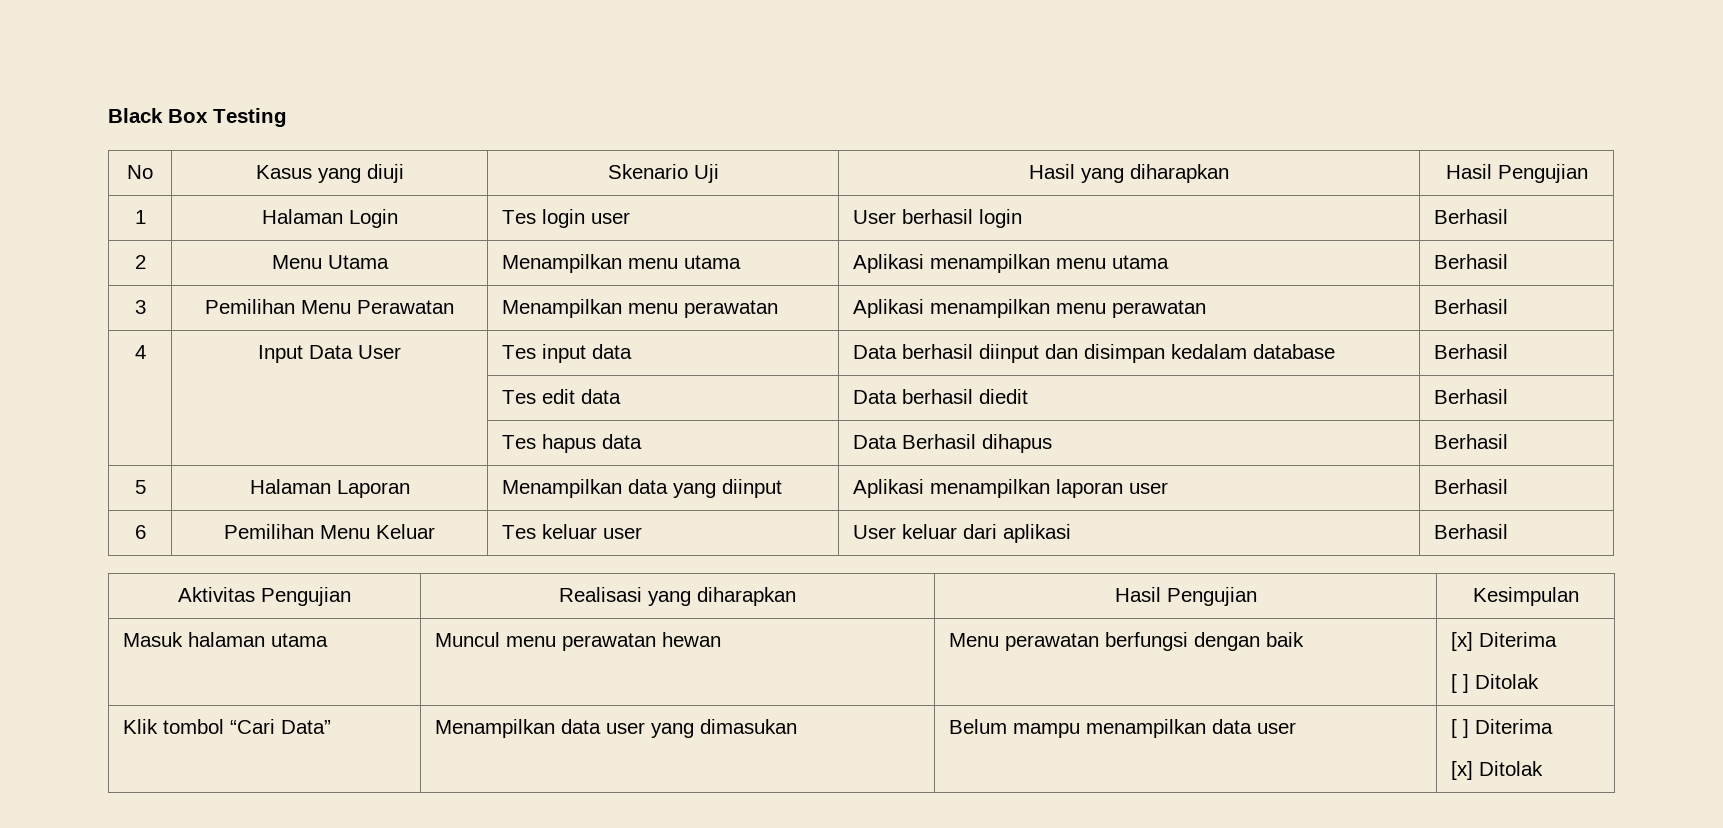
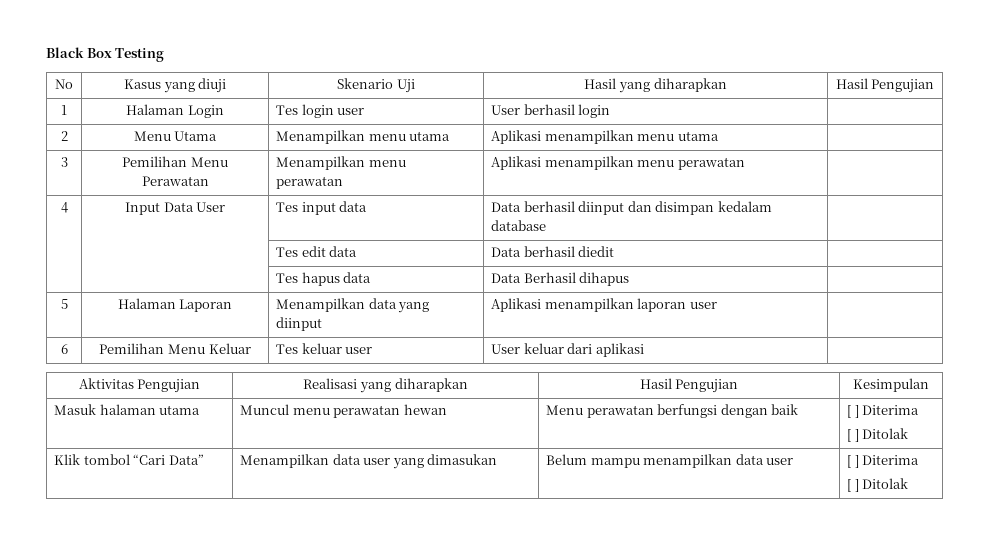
- 1 | Halaman Login | Tes login user | User berhasil login | Berhasil
+ 1 | Halaman Login | Tes login user | User berhasil login |
- 2 | Menu Utama | Menampilkan menu utama | Aplikasi menampilkan menu utama | Berhasil
+ 2 | Menu Utama | Menampilkan menu utama | Aplikasi menampilkan menu utama |
- 3 | Pemilihan Menu Perawatan | Menampilkan menu perawatan | Aplikasi menampilkan menu perawatan | Berhasil
+ 3 | Pemilihan Menu Perawatan | Menampilkan menu perawatan | Aplikasi menampilkan menu perawatan |
- 4 | Input Data User | Tes input data | Data berhasil diinput dan disimpan kedalam database | Berhasil
+ 4 | Input Data User | Tes input data | Data berhasil diinput dan disimpan kedalam database |
- | | Tes edit data | Data berhasil diedit | Berhasil
+ | | Tes edit data | Data berhasil diedit |
- | | Tes hapus data | Data Berhasil dihapus | Berhasil
+ | | Tes hapus data | Data Berhasil dihapus |
- 5 | Halaman Laporan | Menampilkan data yang diinput | Aplikasi menampilkan laporan user | Berhasil
+ 5 | Halaman Laporan | Menampilkan data yang diinput | Aplikasi menampilkan laporan user |
- 6 | Pemilihan Menu Keluar | Tes keluar user | User keluar dari aplikasi | Berhasil
+ 6 | Pemilihan Menu Keluar | Tes keluar user | User keluar dari aplikasi |
- Masuk halaman utama | Muncul menu perawatan hewan | Menu perawatan berfungsi dengan baik | [x] Diterima
+ Masuk halaman utama | Muncul menu perawatan hewan | Menu perawatan berfungsi dengan baik | [ ] Diterima
  Klik tombol “Cari Data” | Menampilkan data user yang dimasukan | Belum mampu menampilkan data user | [ ] Diterima
- [x] Ditolak
+ [ ] Ditolak

